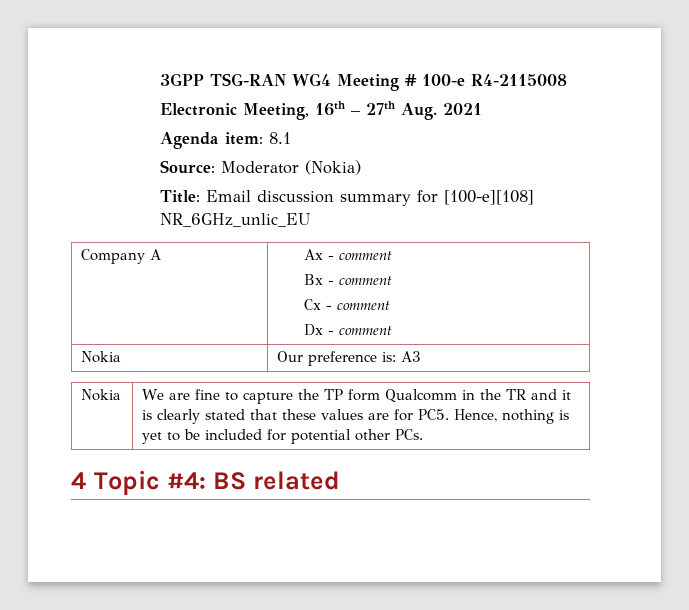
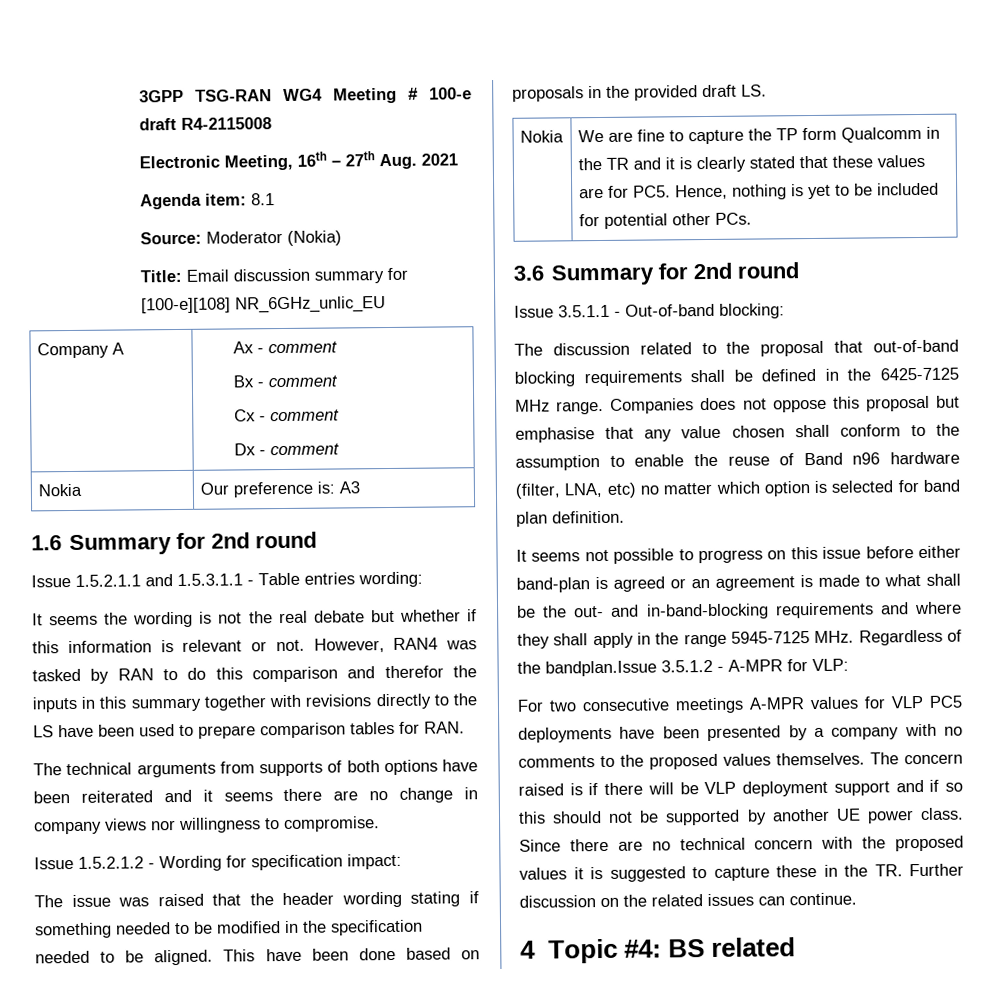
- 3GPP TSG-RAN WG4 Meeting # 100-e R4-2115008
+ 3GPP TSG-RAN WG4 Meeting # 100-e draft R4-2115008
+ 1.6 Summary for 2nd round
+ Issue 1.5.2.1.1 and 1.5.3.1.1 - Table entries wording:
+ It seems the wording is not the real debate but whether if this information is relevant or not. However, RAN4 was tasked by RAN to do this comparison and therefor the inputs in this summary together with revisions directly to the LS have been used to prepare comparison tables for RAN.
+ The technical arguments from supports of both options have been reiterated and it seems there are no change in company views nor willingness to compromise.
+ Issue 1.5.2.1.2 - Wording for specification impact:
+ The issue was raised that the header wording stating if something needed to be modified in the specification needed to be aligned. This have been done based on proposals in the provided draft LS.
+ 3.6 Summary for 2nd round
+ Issue 3.5.1.1 - Out-of-band blocking:
+ The discussion related to the proposal that out-of-band blocking requirements shall be defined in the 6425-7125 MHz range. Companies does not oppose this proposal but emphasise that any value chosen shall conform to the assumption to enable the reuse of Band n96 hardware (filter, LNA, etc) no matter which option is selected for band plan definition.
+ It seems not possible to progress on this issue before either band-plan is agreed or an agreement is made to what shall be the out- and in-band-blocking requirements and where they shall apply in the range 5945-7125 MHz. Regardless of the bandplan.Issue 3.5.1.2 - A-MPR for VLP:
+ For two consecutive meetings A-MPR values for VLP PC5 deployments have been presented by a company with no comments to the proposed values themselves. The concern raised is if there will be VLP deployment support and if so this should not be supported by another UE power class. Since there are no technical concern with the proposed values it is suggested to capture these in the TR. Further discussion on the related issues can continue.

